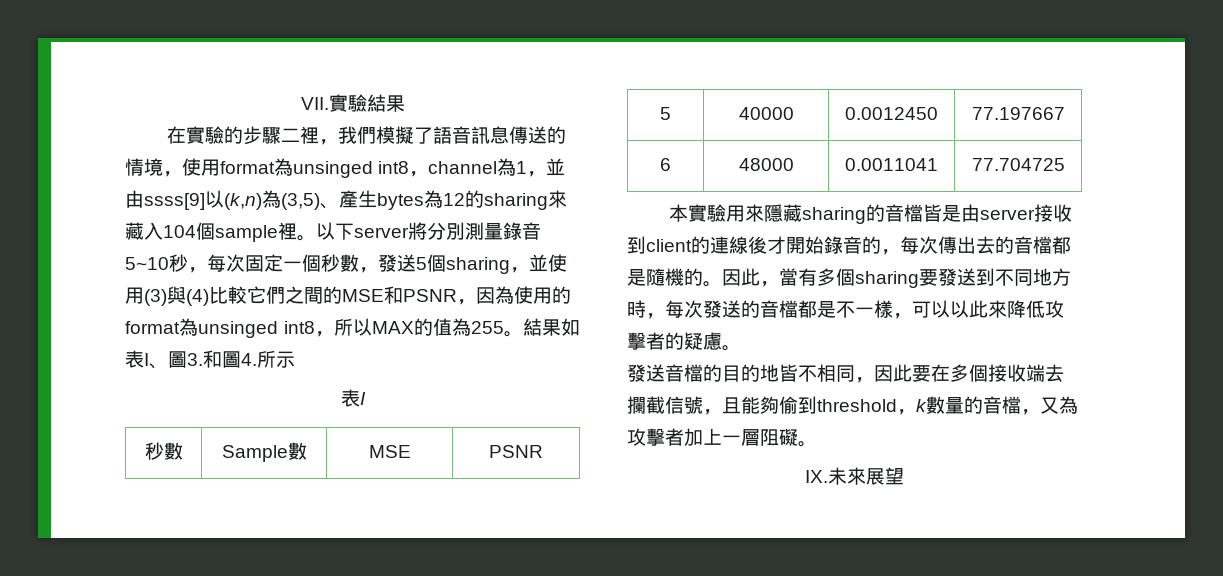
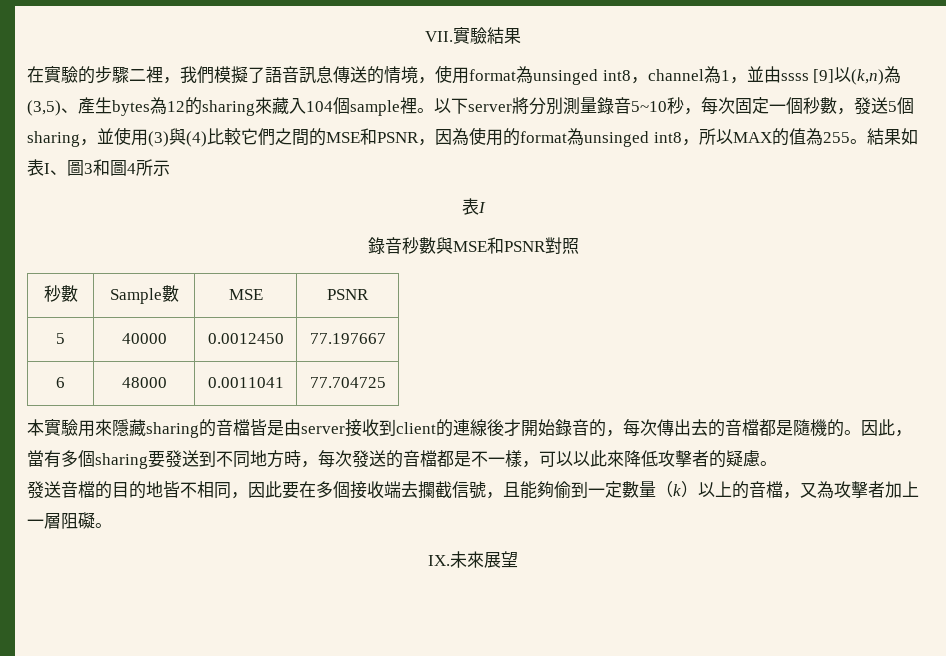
- 在實驗的步驟二裡，我們模擬了語音訊息傳送的情境，使用format為unsinged int8，channel為1，並由ssss[9]以(k,n)為(3,5)、產生bytes為12的sharing來藏入104個sample裡。
+ 在實驗的步驟二裡，我們模擬了語音訊息傳送的情境，使用format為unsinged int8，channel為1，並由ssss [9]以(k,n)為(3,5)、產生bytes為12的sharing來藏入104個sample裡。
- 結果如表I、圖3.和圖4.所示
+ 結果如表I、圖3和圖4所示
+ 錄音秒數與MSE和PSNR對照
- 發送音檔的目的地皆不相同，因此要在多個接收端去攔截信號，且能夠偷到threshold，k數量的音檔，又為攻擊者加上一層阻礙。
+ 發送音檔的目的地皆不相同，因此要在多個接收端去攔截信號，且能夠偷到一定數量（k）以上的音檔，又為攻擊者加上一層阻礙。

